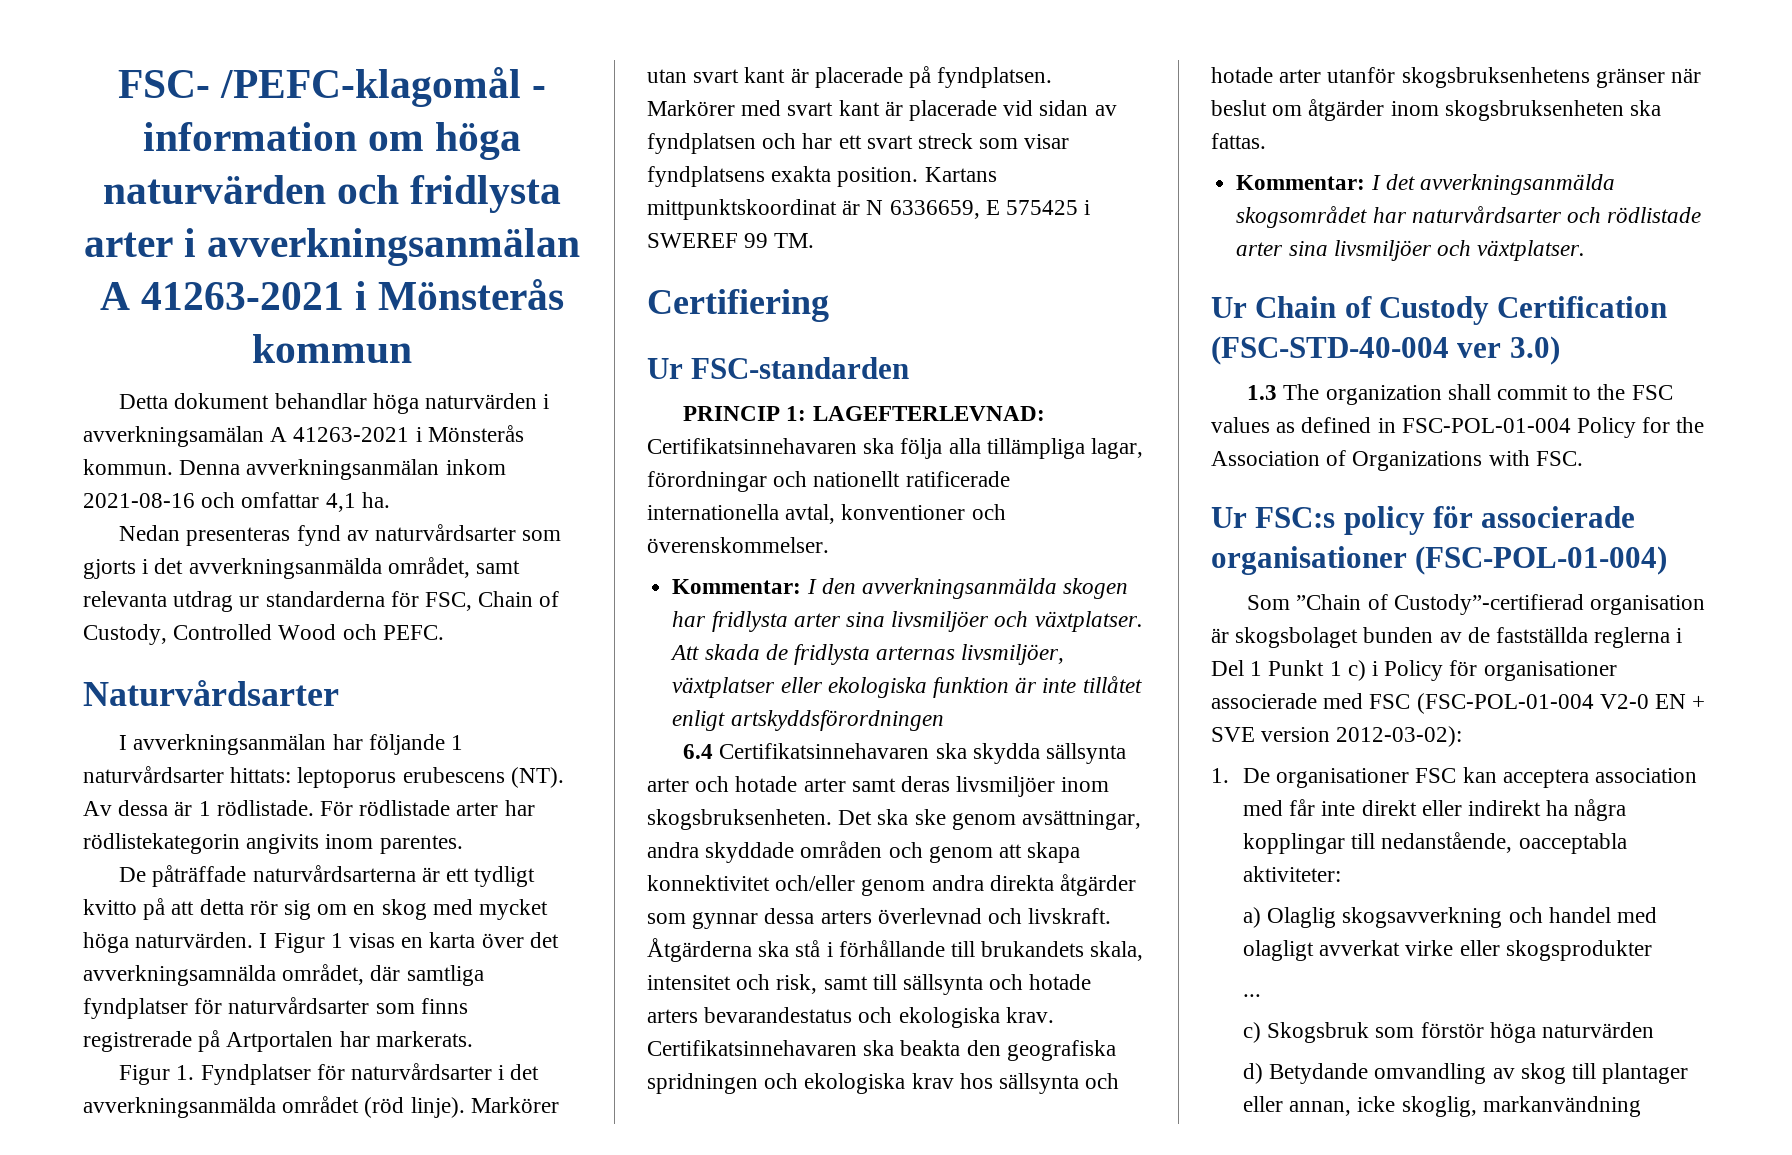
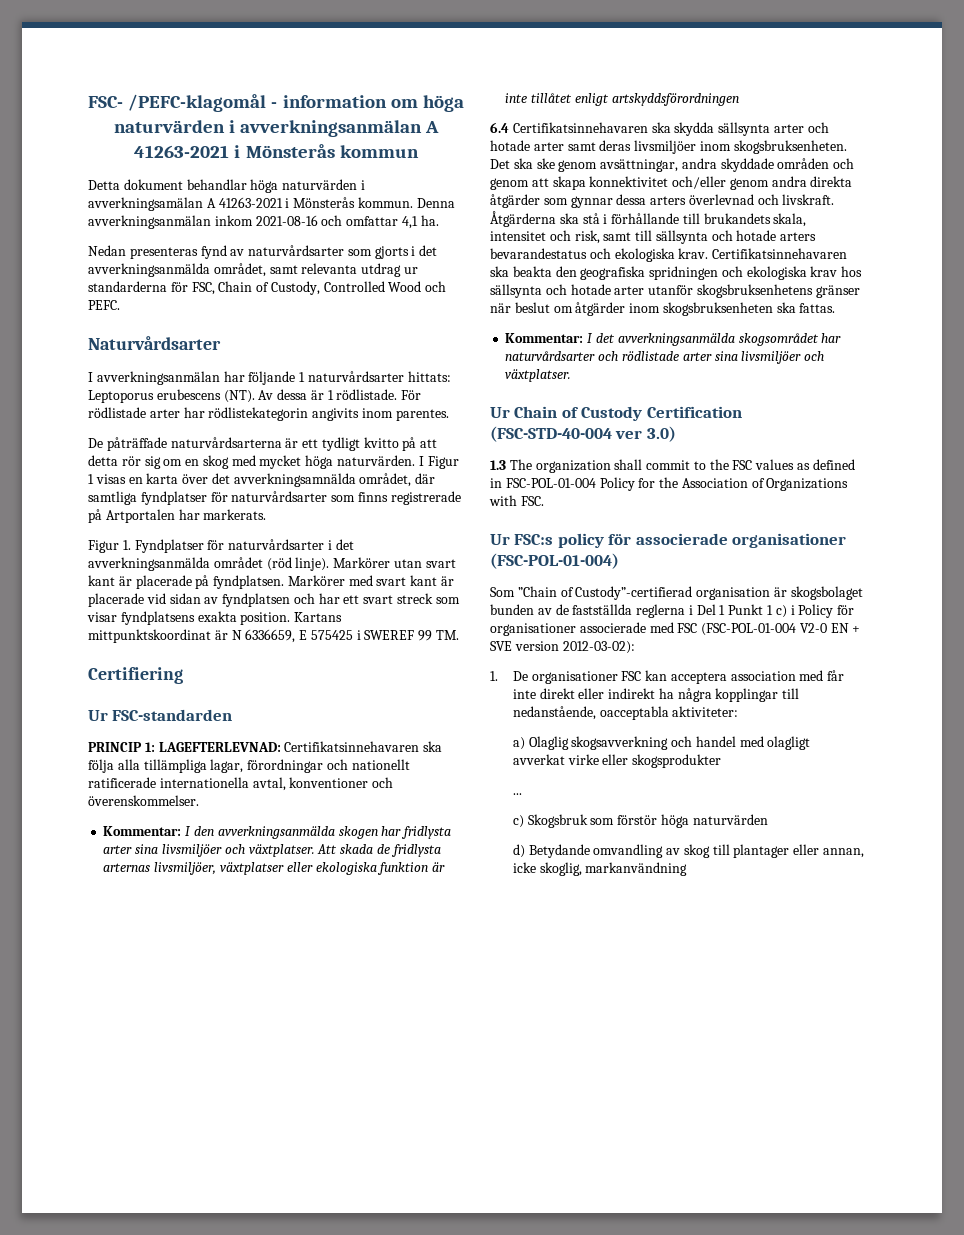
- FSC- /PEFC-klagomål - information om höga naturvärden och fridlysta arter i avverkningsanmälan A 41263-2021 i Mönsterås kommun
+ FSC- /PEFC-klagomål - information om höga naturvärden i avverkningsanmälan A 41263-2021 i Mönsterås kommun
- I avverkningsanmälan har följande 1 naturvårdsarter hittats: leptoporus erubescens (NT). Av dessa är 1 rödlistade.
+ I avverkningsanmälan har följande 1 naturvårdsarter hittats: Leptoporus erubescens (NT). Av dessa är 1 rödlistade.

